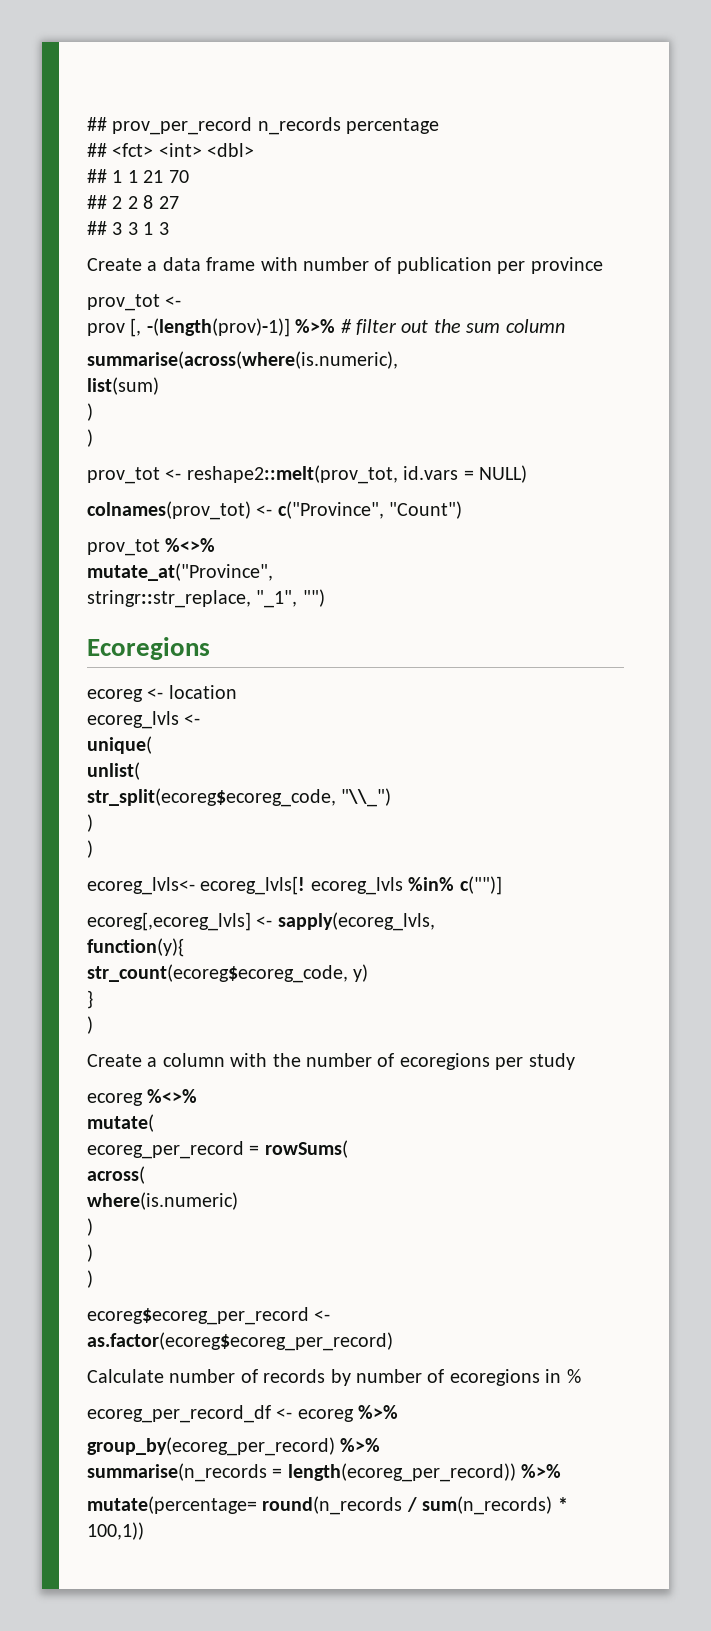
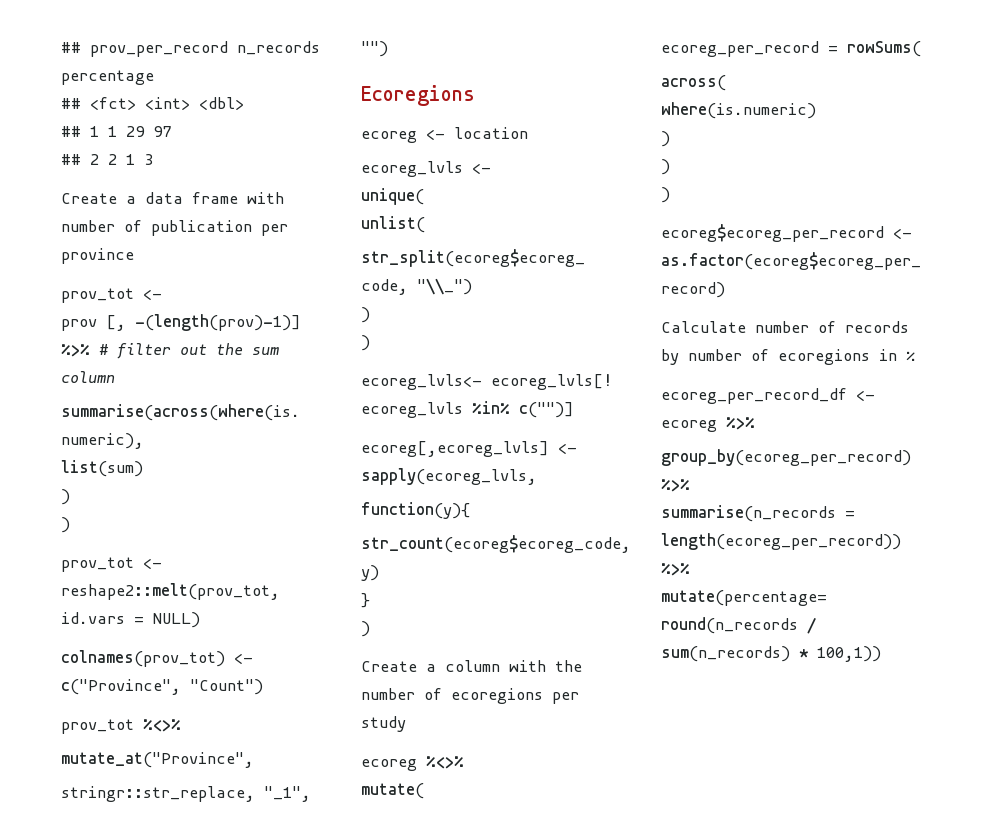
- ## 1 1 21 70
+ ## 1 1 29 97
- ## 2 2 8 27
- ## 3 3 1 3
+ ## 2 2 1 3

